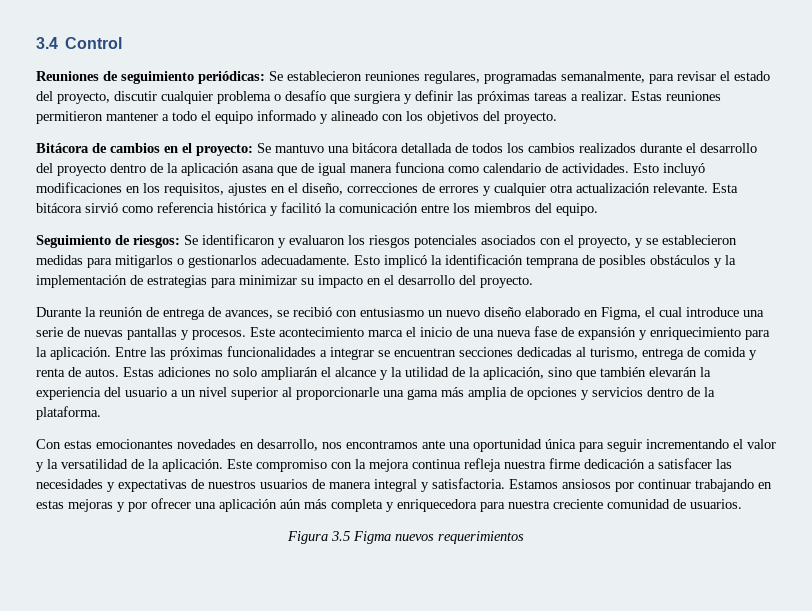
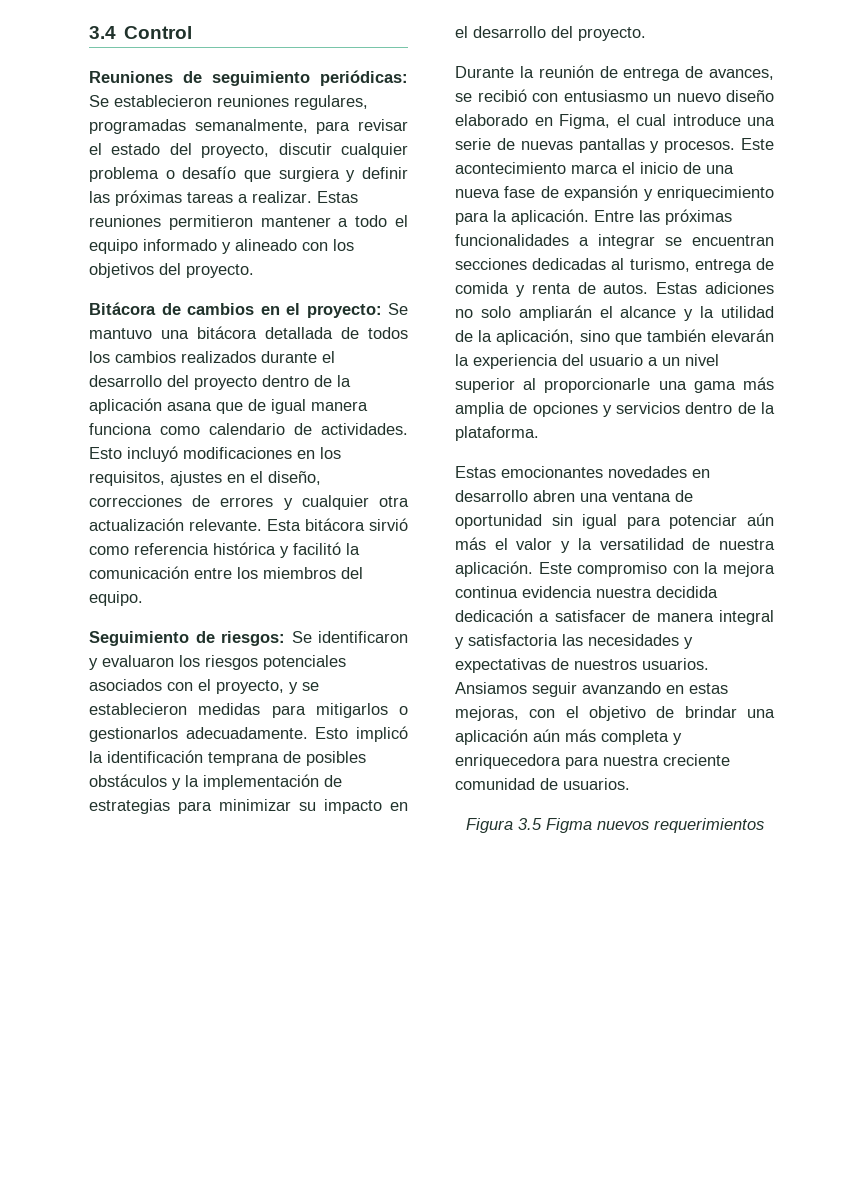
- Con estas emocionantes novedades en desarrollo, nos encontramos ante una oportunidad única para seguir incrementando el valor y la versatilidad de la aplicación.
+ Estas emocionantes novedades en desarrollo abren una ventana de oportunidad sin igual para potenciar aún más el valor y la versatilidad de nuestra aplicación.
- Este compromiso con la mejora continua refleja nuestra firme dedicación a satisfacer las necesidades y expectativas de nuestros usuarios de manera integral y satisfactoria. Estamos ansiosos por continuar trabajando en estas mejoras y por ofrecer una aplicación aún más completa y enriquecedora para nuestra creciente comunidad de usuarios.
+ Este compromiso con la mejora continua evidencia nuestra decidida dedicación a satisfacer de manera integral y satisfactoria las necesidades y expectativas de nuestros usuarios. Ansiamos seguir avanzando en estas mejoras, con el objetivo de brindar una aplicación aún más completa y enriquecedora para nuestra creciente comunidad de usuarios.

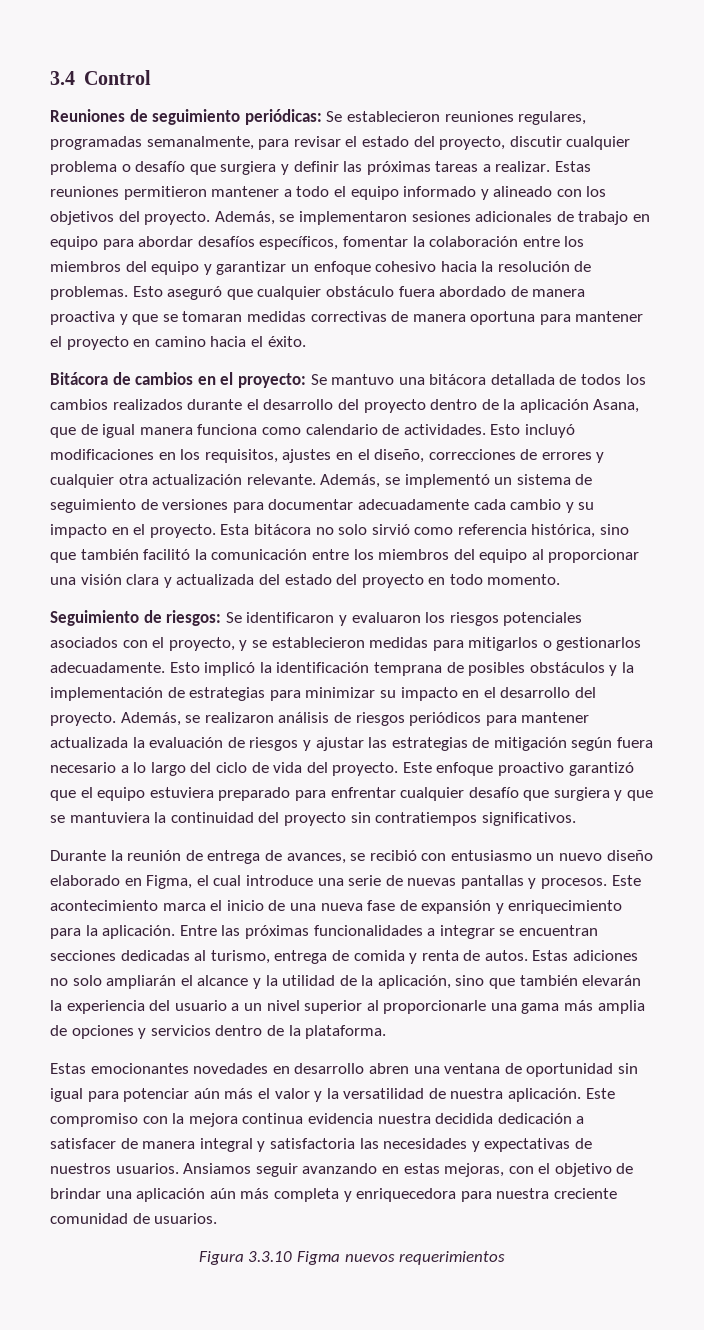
+ Además, se implementaron sesiones adicionales de trabajo en equipo para abordar desafíos específicos, fomentar la colaboración entre los miembros del equipo y garantizar un enfoque cohesivo hacia la resolución de problemas. Esto aseguró que cualquier obstáculo fuera abordado de manera proactiva y que se tomaran medidas correctivas de manera oportuna para mantener el proyecto en camino hacia el éxito.
- Bitácora de cambios en el proyecto: Se mantuvo una bitácora detallada de todos los cambios realizados durante el desarrollo del proyecto dentro de la aplicación asana que de igual manera funciona como calendario de actividades.
+ Bitácora de cambios en el proyecto: Se mantuvo una bitácora detallada de todos los cambios realizados durante el desarrollo del proyecto dentro de la aplicación Asana, que de igual manera funciona como calendario de actividades.
- Esta bitácora sirvió como referencia histórica y facilitó la comunicación entre los miembros del equipo.
+ Además, se implementó un sistema de seguimiento de versiones para documentar adecuadamente cada cambio y su impacto en el proyecto. Esta bitácora no solo sirvió como referencia histórica, sino que también facilitó la comunicación entre los miembros del equipo al proporcionar una visión clara y actualizada del estado del proyecto en todo momento.
+ Además, se realizaron análisis de riesgos periódicos para mantener actualizada la evaluación de riesgos y ajustar las estrategias de mitigación según fuera necesario a lo largo del ciclo de vida del proyecto. Este enfoque proactivo garantizó que el equipo estuviera preparado para enfrentar cualquier desafío que surgiera y que se mantuviera la continuidad del proyecto sin contratiempos significativos.
- Figura 3.5 Figma nuevos requerimientos
+ Figura 3.3.10 Figma nuevos requerimientos

